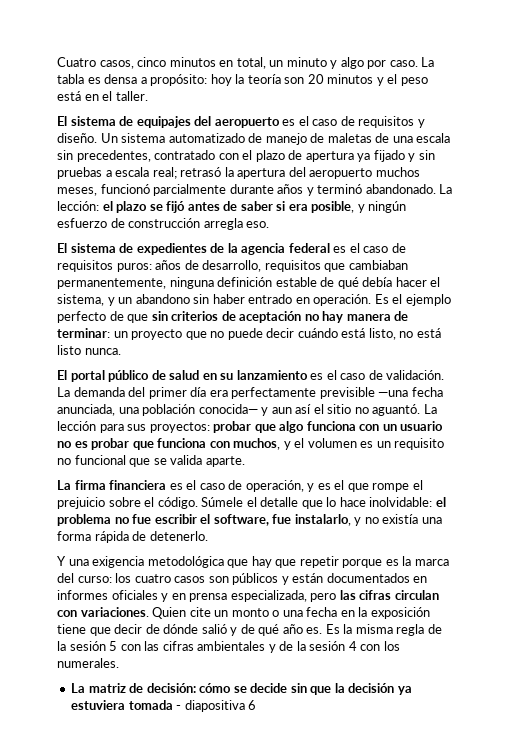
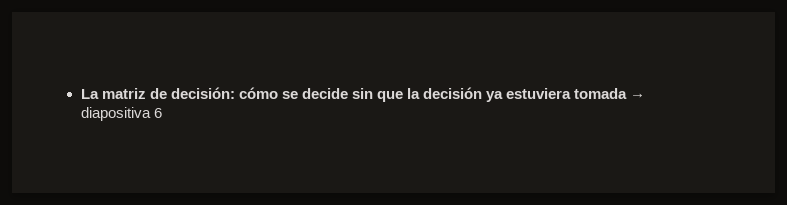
- Cuatro casos, cinco minutos en total, un minuto y algo por caso. La tabla es densa a propósito: hoy la teoría son 20 minutos y el peso está en el taller.
- El sistema de equipajes del aeropuerto es el caso de requisitos y diseño. Un sistema automatizado de manejo de maletas de una escala sin precedentes, contratado con el plazo de apertura ya fijado y sin pruebas a escala real; retrasó la apertura del aeropuerto muchos meses, funcionó parcialmente durante años y terminó abandonado. La lección: el plazo se fijó antes de saber si era posible, y ningún esfuerzo de construcción arregla eso.
- El sistema de expedientes de la agencia federal es el caso de requisitos puros: años de desarrollo, requisitos que cambiaban permanentemente, ninguna definición estable de qué debía hacer el sistema, y un abandono sin haber entrado en operación. Es el ejemplo perfecto de que sin criterios de aceptación no hay manera de terminar: un proyecto que no puede decir cuándo está listo, no está listo nunca.
- El portal público de salud en su lanzamiento es el caso de validación. La demanda del primer día era perfectamente previsible —una fecha anunciada, una población conocida— y aun así el sitio no aguantó. La lección para sus proyectos: probar que algo funciona con un usuario no es probar que funciona con muchos, y el volumen es un requisito no funcional que se valida aparte.
- La firma financiera es el caso de operación, y es el que rompe el prejuicio sobre el código. Súmele el detalle que lo hace inolvidable: el problema no fue escribir el software, fue instalarlo, y no existía una forma rápida de detenerlo.
- Y una exigencia metodológica que hay que repetir porque es la marca del curso: los cuatro casos son públicos y están documentados en informes oficiales y en prensa especializada, pero las cifras circulan con variaciones. Quien cite un monto o una fecha en la exposición tiene que decir de dónde salió y de qué año es. Es la misma regla de la sesión 5 con las cifras ambientales y de la sesión 4 con los numerales.
- La matriz de decisión: cómo se decide sin que la decisión ya estuviera tomada - diapositiva 6
+ La matriz de decisión: cómo se decide sin que la decisión ya estuviera tomada → diapositiva 6

